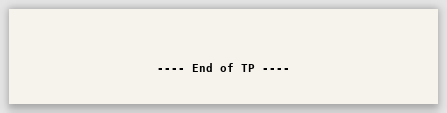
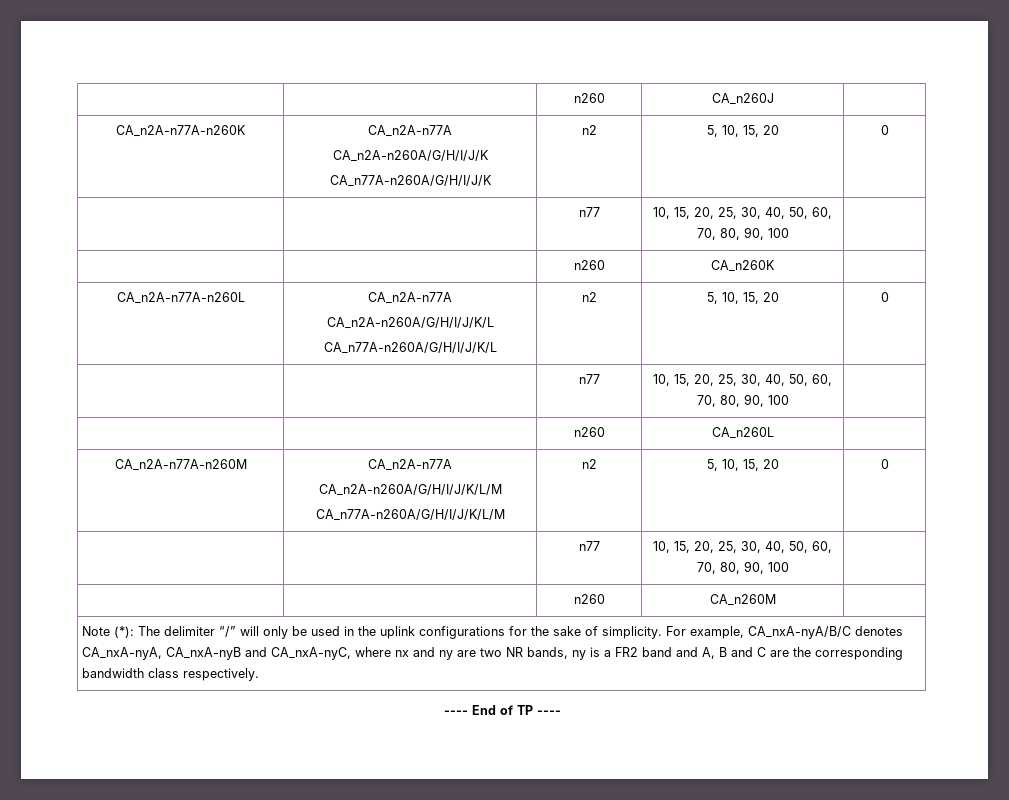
+ | | n260 | CA_n260J |
+ CA_n2A-n77A-n260K | CA_n2A-n77A
+ CA_n2A-n260A/G/H/I/J/K
+ CA_n77A-n260A/G/H/I/J/K | n2 | 5, 10, 15, 20 | 0
+ | | n77 | 10, 15, 20, 25, 30, 40, 50, 60, 70, 80, 90, 100 |
+ | | n260 | CA_n260K |
+ CA_n2A-n77A-n260L | CA_n2A-n77A
+ CA_n2A-n260A/G/H/I/J/K/L
+ CA_n77A-n260A/G/H/I/J/K/L | n2 | 5, 10, 15, 20 | 0
+ | | n77 | 10, 15, 20, 25, 30, 40, 50, 60, 70, 80, 90, 100 |
+ | | n260 | CA_n260L |
+ CA_n2A-n77A-n260M | CA_n2A-n77A
+ CA_n2A-n260A/G/H/I/J/K/L/M
+ CA_n77A-n260A/G/H/I/J/K/L/M | n2 | 5, 10, 15, 20 | 0
+ | | n77 | 10, 15, 20, 25, 30, 40, 50, 60, 70, 80, 90, 100 |
+ | | n260 | CA_n260M |
+ Note (*): The delimiter “/” will only be used in the uplink configurations for the sake of simplicity. For example, CA_nxA-nyA/B/C denotes CA_nxA-nyA, CA_nxA-nyB and CA_nxA-nyC, where nx and ny are two NR bands, ny is a FR2 band and A, B and C are the corresponding bandwidth class respectively.

